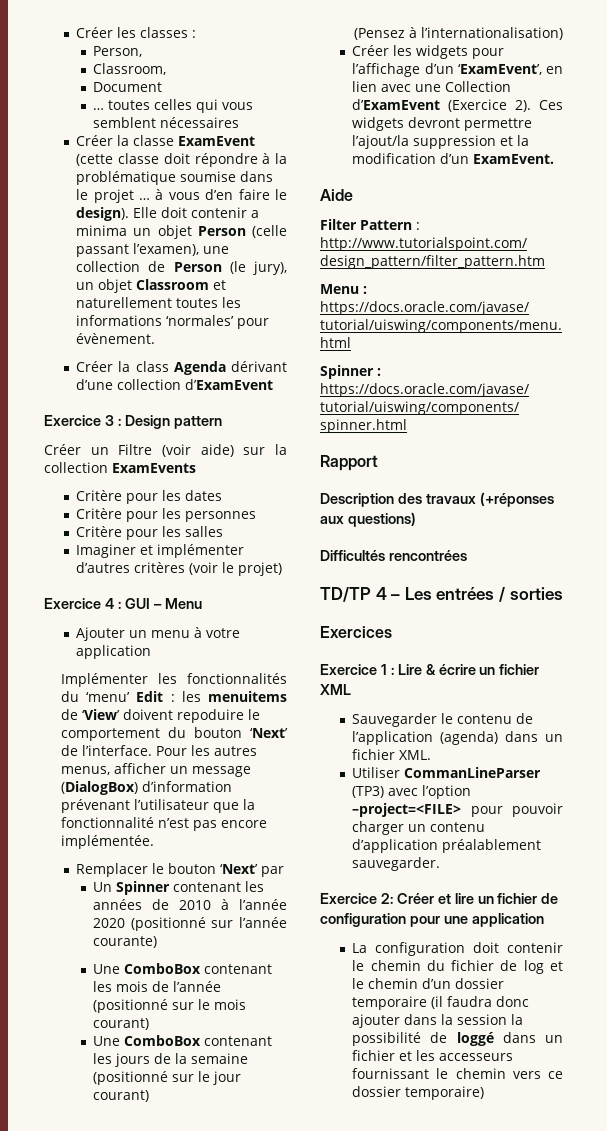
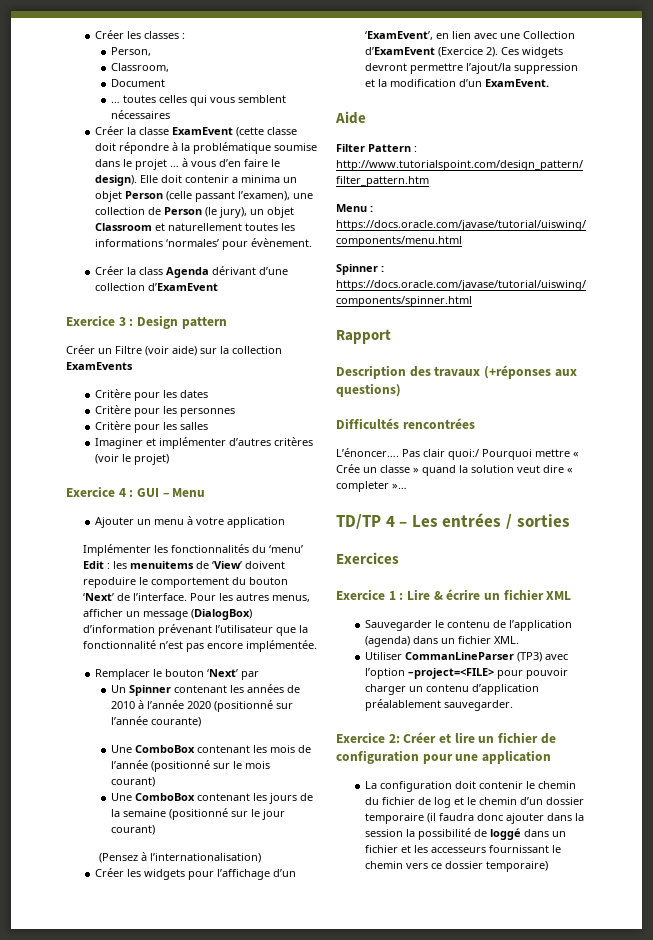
+ L’énoncer…. Pas clair quoi:/ Pourquoi mettre « Crée un classe » quand la solution veut dire « completer »…

